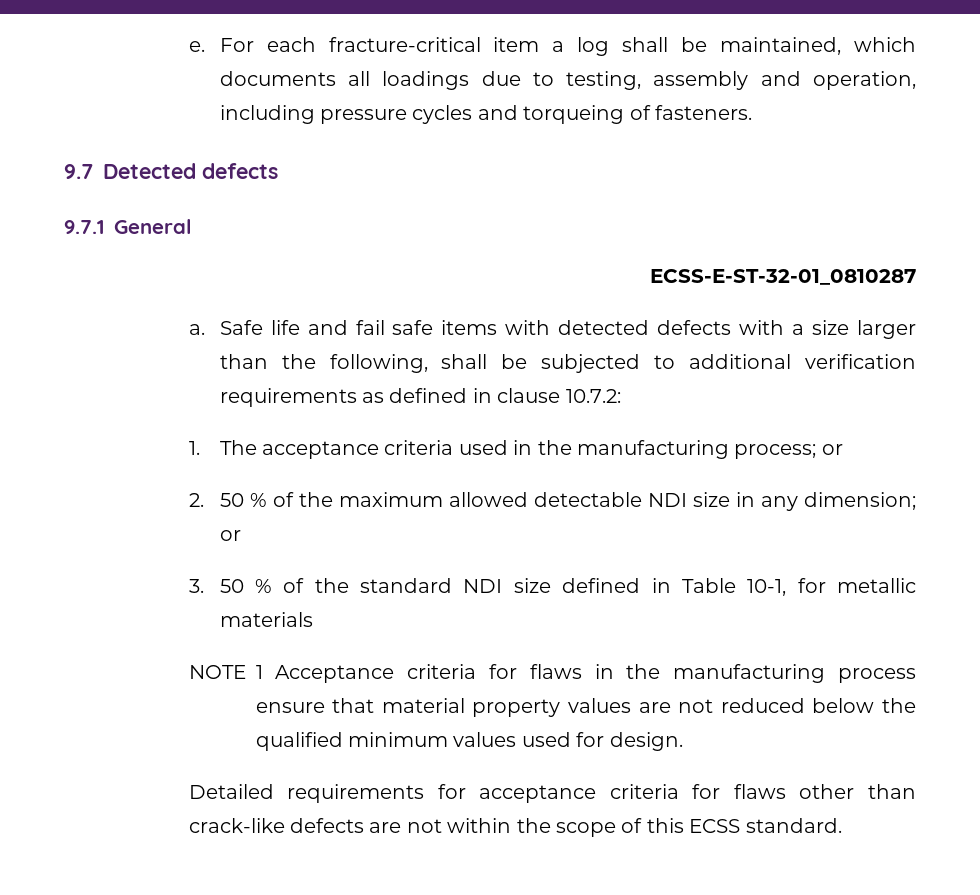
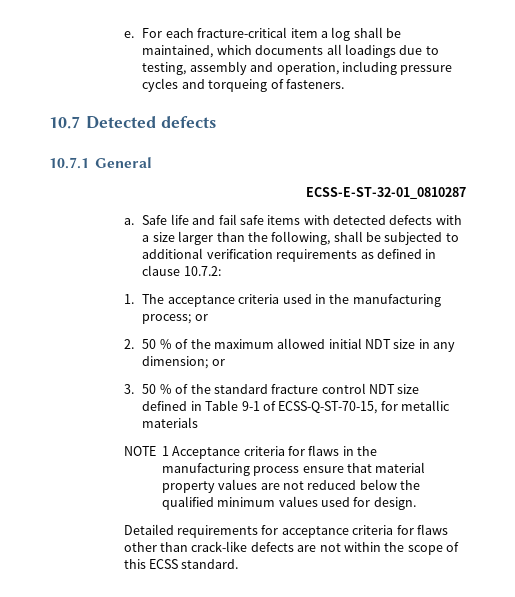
- 9.7 Detected defects
+ 10.7 Detected defects
- 9.7.1 General
+ 10.7.1 General
- 2. 50 % of the maximum allowed detectable NDI size in any dimension; or
+ 2. 50 % of the maximum allowed initial NDT size in any dimension; or
- 3. 50 % of the standard NDI size defined in Table 10-1, for metallic materials
+ 3. 50 % of the standard fracture control NDT size defined in Table 9-1 of ECSS-Q-ST-70-15, for metallic materials

